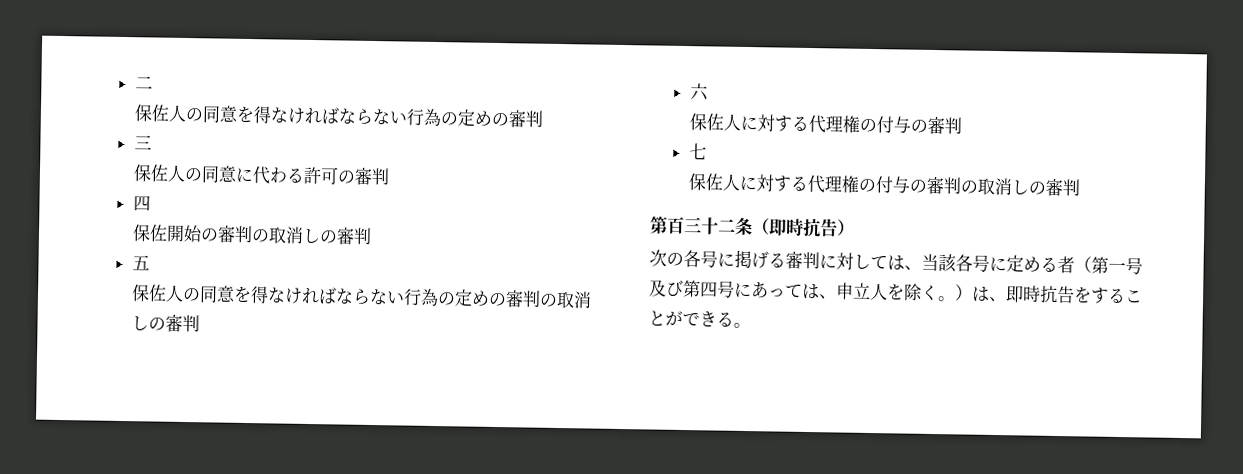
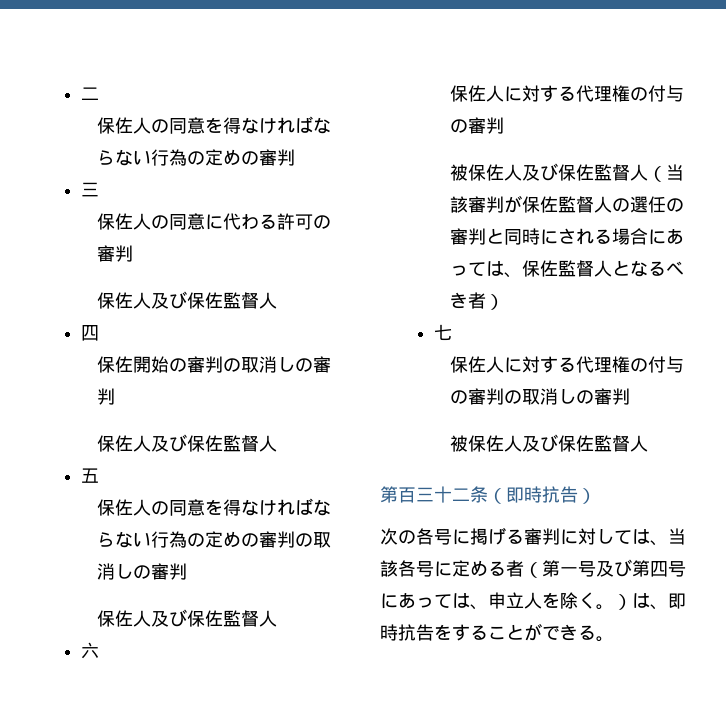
  保佐人の同意に代わる許可の審判
+ 保佐人及び保佐監督人
  保佐開始の審判の取消しの審判
+ 保佐人及び保佐監督人
  保佐人の同意を得なければならない行為の定めの審判の取消しの審判
+ 保佐人及び保佐監督人
+ 被保佐人及び保佐監督人（当該審判が保佐監督人の選任の審判と同時にされる場合にあっては、保佐監督人となるべき者）
  保佐人に対する代理権の付与の審判の取消しの審判
+ 被保佐人及び保佐監督人

